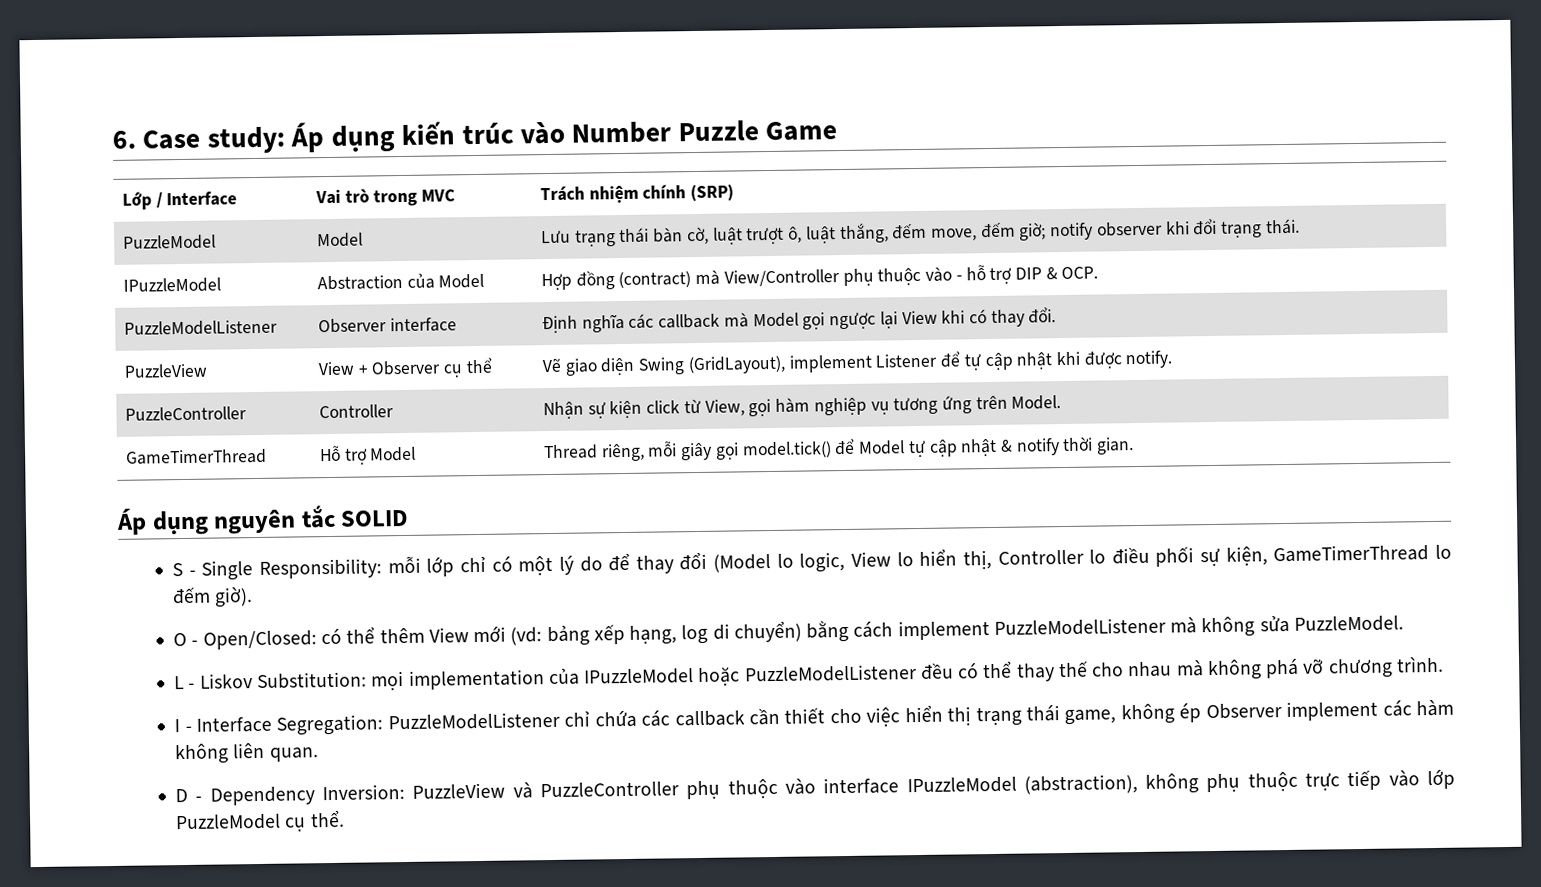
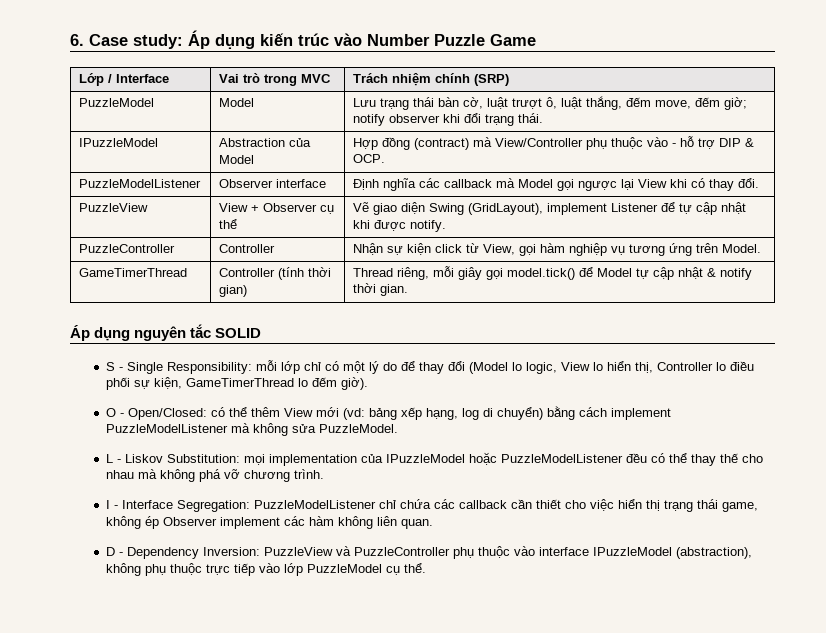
- GameTimerThread | Hỗ trợ Model | Thread riêng, mỗi giây gọi model.tick() để Model tự cập nhật & notify thời gian.
+ GameTimerThread | Controller (tính thời gian) | Thread riêng, mỗi giây gọi model.tick() để Model tự cập nhật & notify thời gian.

